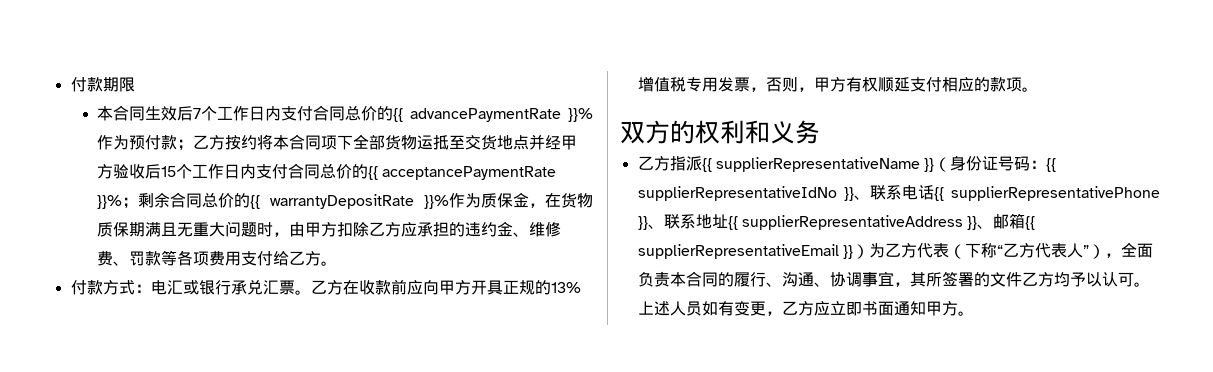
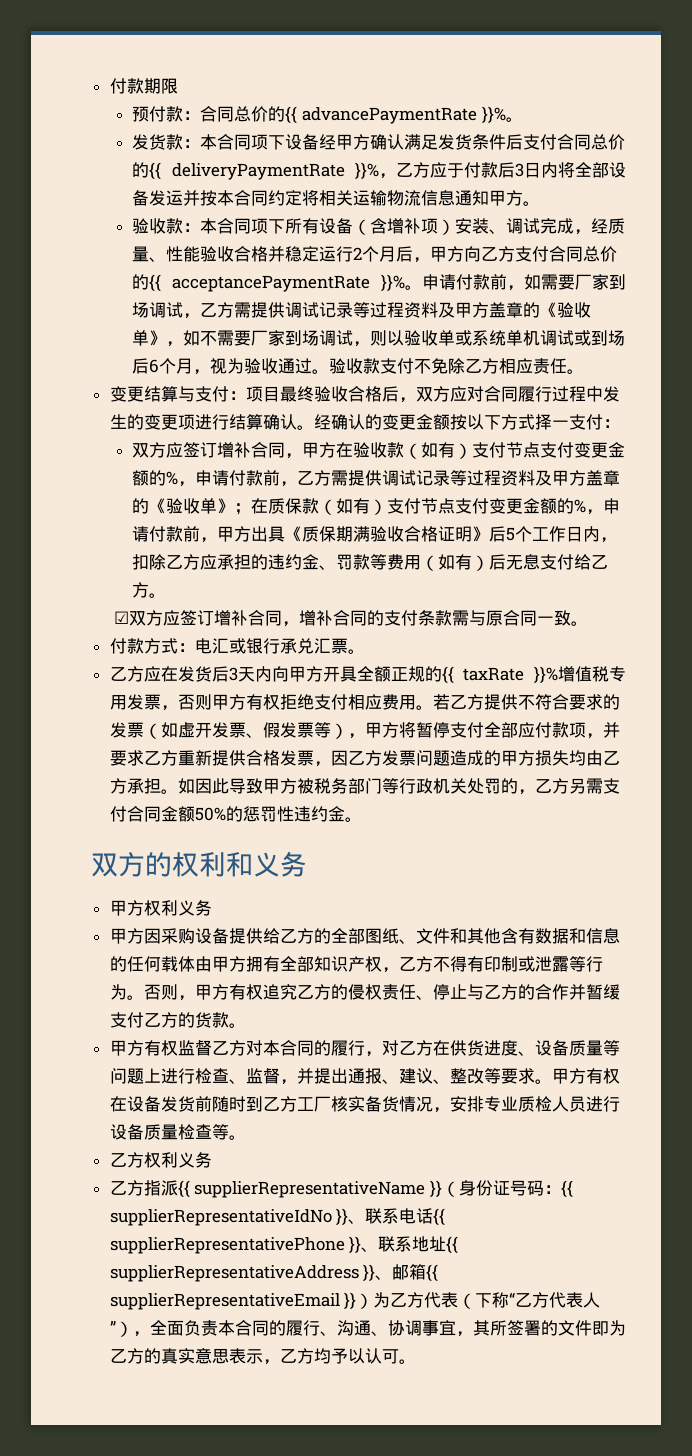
- 本合同生效后7个工作日内支付合同总价的{{ advancePaymentRate }}%作为预付款；乙方按约将本合同项下全部货物运抵至交货地点并经甲方验收后15个工作日内支付合同总价的{{ acceptancePaymentRate }}%；剩余合同总价的{{ warrantyDepositRate }}%作为质保金，在货物质保期满且无重大问题时，由甲方扣除乙方应承担的违约金、维修费、罚款等各项费用支付给乙方。
+ 预付款：合同总价的{{ advancePaymentRate }}%。
+ 发货款：本合同项下设备经甲方确认满足发货条件后支付合同总价的{{ deliveryPaymentRate }}%，乙方应于付款后3日内将全部设备发运并按本合同约定将相关运输物流信息通知甲方。
+ 验收款：本合同项下所有设备（含增补项）安装、调试完成，经质量、性能验收合格并稳定运行2个月后，甲方向乙方支付合同总价的{{ acceptancePaymentRate }}%。申请付款前，如需要厂家到场调试，乙方需提供调试记录等过程资料及甲方盖章的《验收单》，如不需要厂家到场调试，则以验收单或系统单机调试或到场后6个月，视为验收通过。验收款支付不免除乙方相应责任。
+ 变更结算与支付：项目最终验收合格后，双方应对合同履行过程中发生的变更项进行结算确认。经确认的变更金额按以下方式择一支付：
+ 双方应签订增补合同，甲方在验收款（如有）支付节点支付变更金额的%，申请付款前，乙方需提供调试记录等过程资料及甲方盖章的《验收单》；在质保款（如有）支付节点支付变更金额的%，申请付款前，甲方出具《质保期满验收合格证明》后5个工作日内，扣除乙方应承担的违约金、罚款等费用（如有）后无息支付给乙方。
+ ☑双方应签订增补合同，增补合同的支付条款需与原合同一致。
- 付款方式：电汇或银行承兑汇票。乙方在收款前应向甲方开具正规的13%增值税专用发票，否则，甲方有权顺延支付相应的款项。
+ 付款方式：电汇或银行承兑汇票。
+ 乙方应在发货后3天内向甲方开具全额正规的{{ taxRate }}%增值税专用发票，否则甲方有权拒绝支付相应费用。若乙方提供不符合要求的发票（如虚开发票、假发票等），甲方将暂停支付全部应付款项，并要求乙方重新提供合格发票，因乙方发票问题造成的甲方损失均由乙方承担。如因此导致甲方被税务部门等行政机关处罚的，乙方另需支付合同金额50%的惩罚性违约金。
+ 甲方权利义务
+ 甲方因采购设备提供给乙方的全部图纸、文件和其他含有数据和信息的任何载体由甲方拥有全部知识产权，乙方不得有印制或泄露等行为。否则，甲方有权追究乙方的侵权责任、停止与乙方的合作并暂缓支付乙方的货款。
+ 甲方有权监督乙方对本合同的履行，对乙方在供货进度、设备质量等问题上进行检查、监督，并提出通报、建议、整改等要求。甲方有权在设备发货前随时到乙方工厂核实备货情况，安排专业质检人员进行设备质量检查等。
+ 乙方权利义务
- 乙方指派{{ supplierRepresentativeName }}（身份证号码：{{ supplierRepresentativeIdNo }}、联系电话{{ supplierRepresentativePhone }}、联系地址{{ supplierRepresentativeAddress }}、邮箱{{ supplierRepresentativeEmail }}）为乙方代表（下称“乙方代表人”），全面负责本合同的履行、沟通、协调事宜，其所签署的文件乙方均予以认可。上述人员如有变更，乙方应立即书面通知甲方。
+ 乙方指派{{ supplierRepresentativeName }}（身份证号码：{{ supplierRepresentativeIdNo }}、联系电话{{ supplierRepresentativePhone }}、联系地址{{ supplierRepresentativeAddress }}、邮箱{{ supplierRepresentativeEmail }}）为乙方代表（下称“乙方代表人”），全面负责本合同的履行、沟通、协调事宜，其所签署的文件即为乙方的真实意思表示，乙方均予以认可。

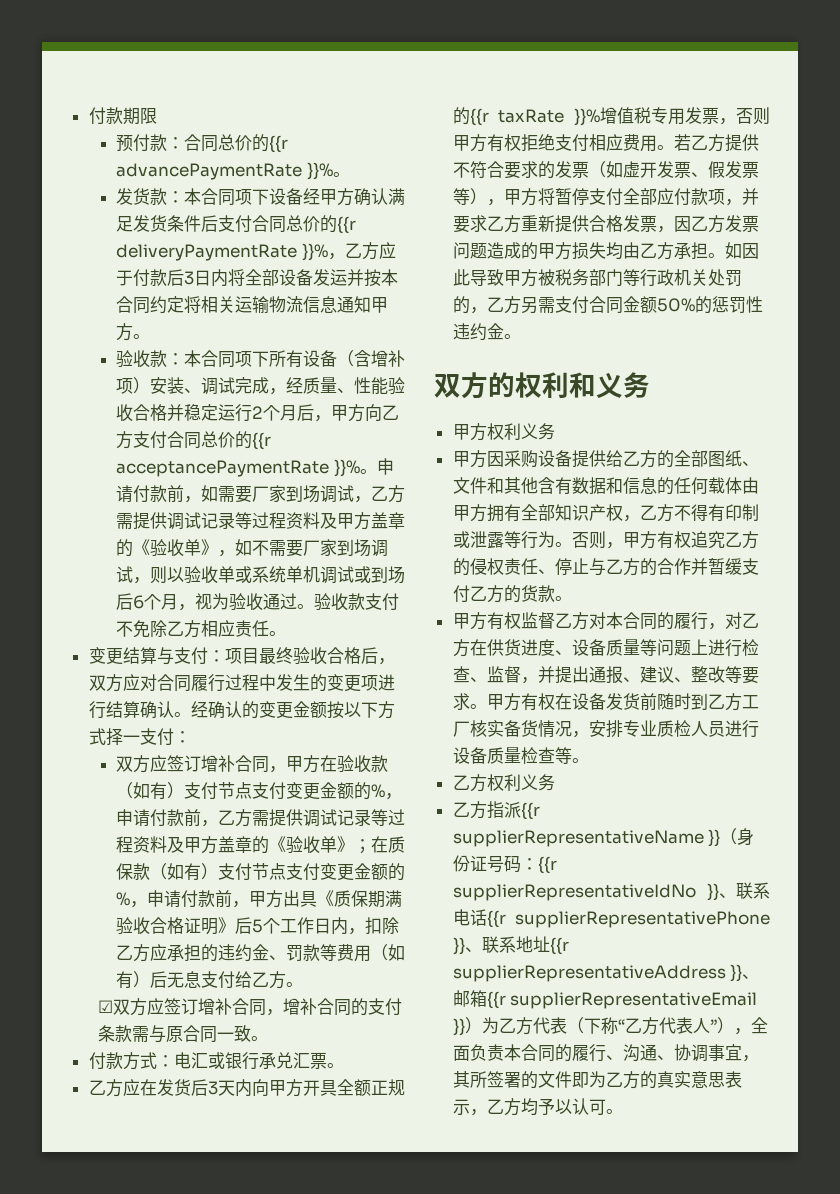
- 预付款：合同总价的{{ advancePaymentRate }}%。
+ 预付款：合同总价的{{r advancePaymentRate }}%。
- 发货款：本合同项下设备经甲方确认满足发货条件后支付合同总价的{{ deliveryPaymentRate }}%，乙方应于付款后3日内将全部设备发运并按本合同约定将相关运输物流信息通知甲方。
+ 发货款：本合同项下设备经甲方确认满足发货条件后支付合同总价的{{r deliveryPaymentRate }}%，乙方应于付款后3日内将全部设备发运并按本合同约定将相关运输物流信息通知甲方。
- 验收款：本合同项下所有设备（含增补项）安装、调试完成，经质量、性能验收合格并稳定运行2个月后，甲方向乙方支付合同总价的{{ acceptancePaymentRate }}%。
+ 验收款：本合同项下所有设备（含增补项）安装、调试完成，经质量、性能验收合格并稳定运行2个月后，甲方向乙方支付合同总价的{{r acceptancePaymentRate }}%。
- 乙方应在发货后3天内向甲方开具全额正规的{{ taxRate }}%增值税专用发票，否则甲方有权拒绝支付相应费用。
+ 乙方应在发货后3天内向甲方开具全额正规的{{r taxRate }}%增值税专用发票，否则甲方有权拒绝支付相应费用。
- 乙方指派{{ supplierRepresentativeName }}（身份证号码：{{ supplierRepresentativeIdNo }}、联系电话{{ supplierRepresentativePhone }}、联系地址{{ supplierRepresentativeAddress }}、邮箱{{ supplierRepresentativeEmail }}）为乙方代表（下称“乙方代表人”），全面负责本合同的履行、沟通、协调事宜，其所签署的文件即为乙方的真实意思表示，乙方均予以认可。
+ 乙方指派{{r supplierRepresentativeName }}（身份证号码：{{r supplierRepresentativeIdNo }}、联系电话{{r supplierRepresentativePhone }}、联系地址{{r supplierRepresentativeAddress }}、邮箱{{r supplierRepresentativeEmail }}）为乙方代表（下称“乙方代表人”），全面负责本合同的履行、沟通、协调事宜，其所签署的文件即为乙方的真实意思表示，乙方均予以认可。

